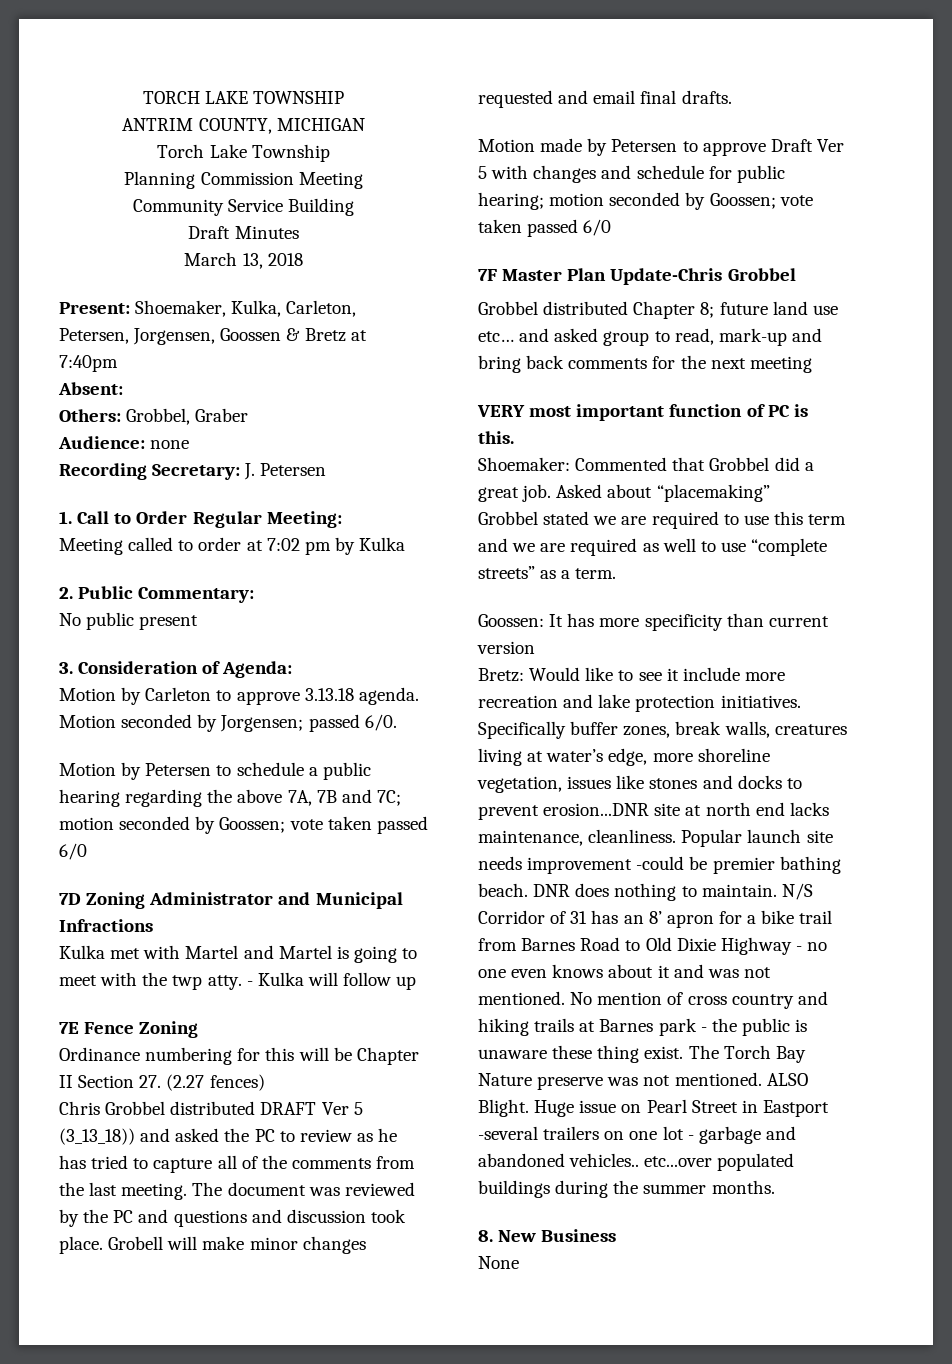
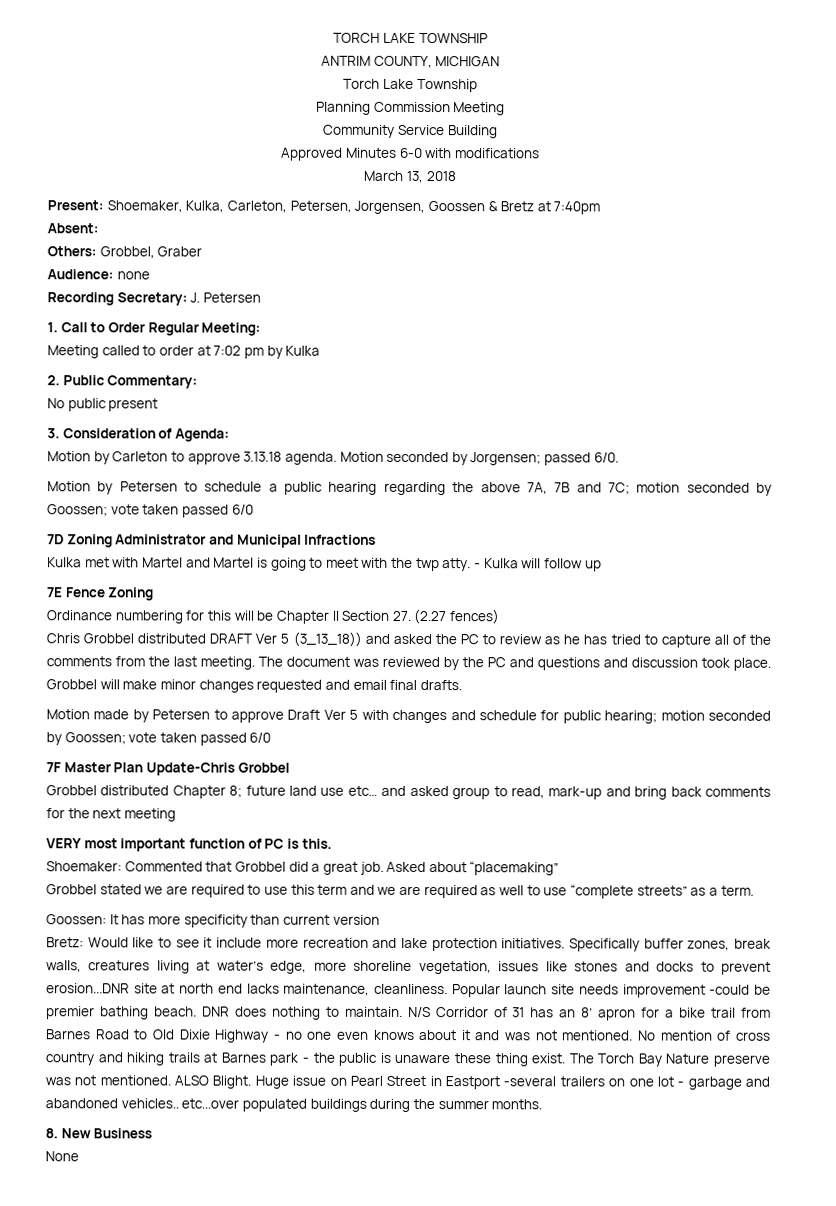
- Draft Minutes
+ Approved Minutes 6-0 with modifications
- Grobell will make minor changes requested and email final drafts.
+ Grobbel will make minor changes requested and email final drafts.

